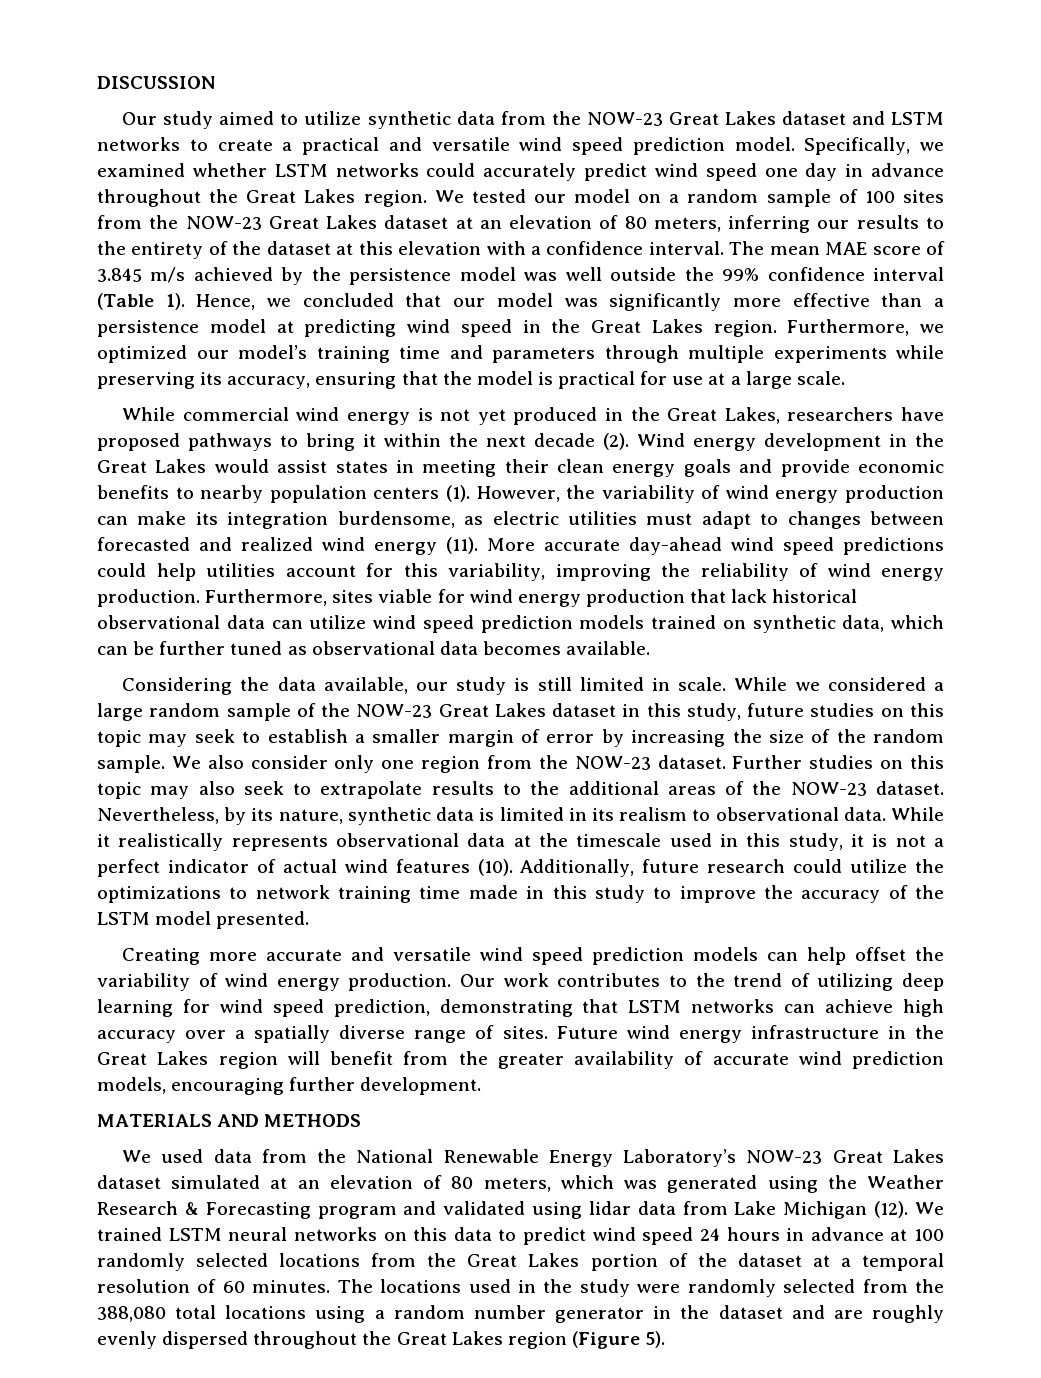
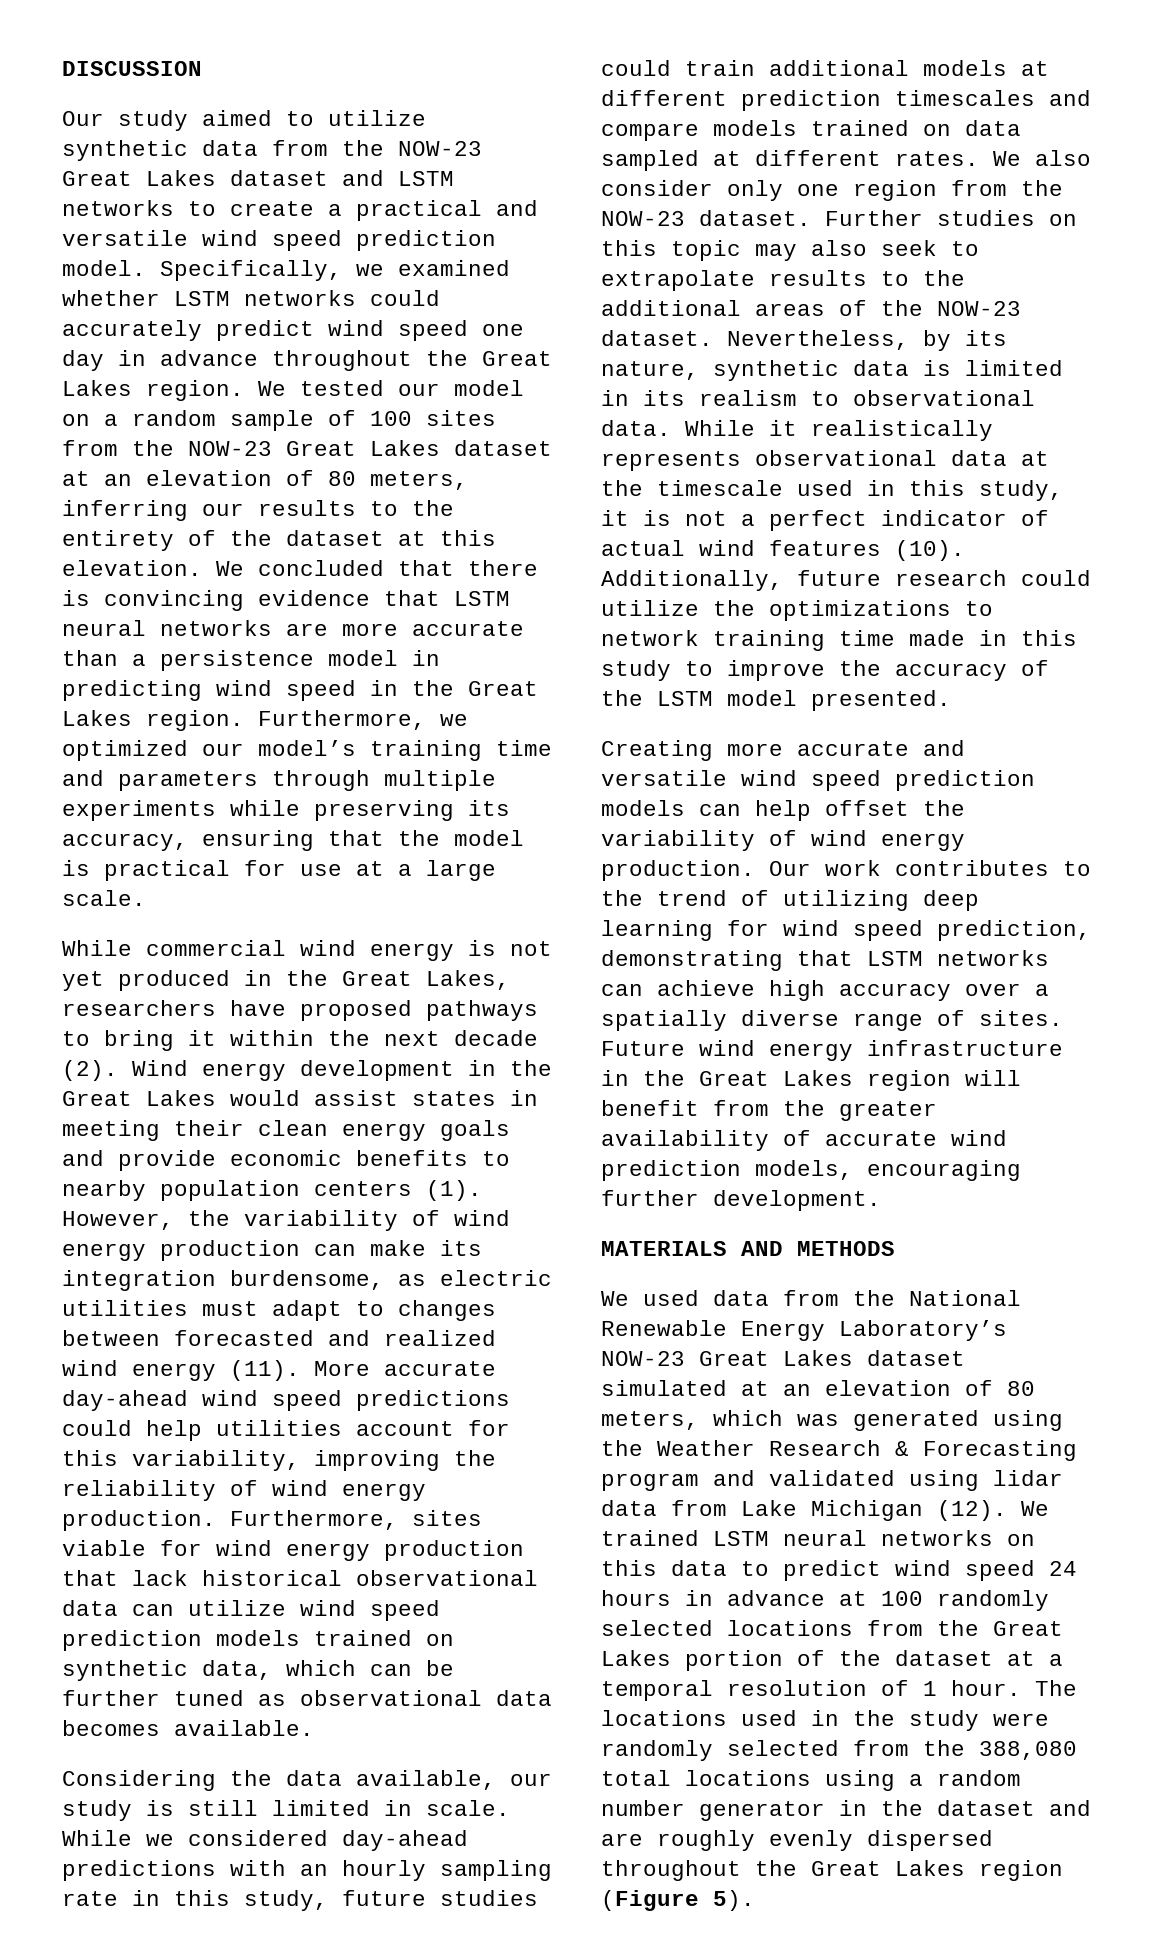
- We tested our model on a random sample of 100 sites from the NOW-23 Great Lakes dataset at an elevation of 80 meters, inferring our results to the entirety of the dataset at this elevation with a confidence interval. The mean MAE score of 3.845 m/s achieved by the persistence model was well outside the 99% confidence interval (Table 1). Hence, we concluded that our model was significantly more effective than a persistence model at predicting wind speed in the Great Lakes region.
+ We tested our model on a random sample of 100 sites from the NOW-23 Great Lakes dataset at an elevation of 80 meters, inferring our results to the entirety of the dataset at this elevation. We concluded that there is convincing evidence that LSTM neural networks are more accurate than a persistence model in predicting wind speed in the Great Lakes region.
- While we considered a large random sample of the NOW-23 Great Lakes dataset in this study, future studies on this topic may seek to establish a smaller margin of error by increasing the size of the random sample.
+ While we considered day-ahead predictions with an hourly sampling rate in this study, future studies could train additional models at different prediction timescales and compare models trained on data sampled at different rates.
- We trained LSTM neural networks on this data to predict wind speed 24 hours in advance at 100 randomly selected locations from the Great Lakes portion of the dataset at a temporal resolution of 60 minutes.
+ We trained LSTM neural networks on this data to predict wind speed 24 hours in advance at 100 randomly selected locations from the Great Lakes portion of the dataset at a temporal resolution of 1 hour.

